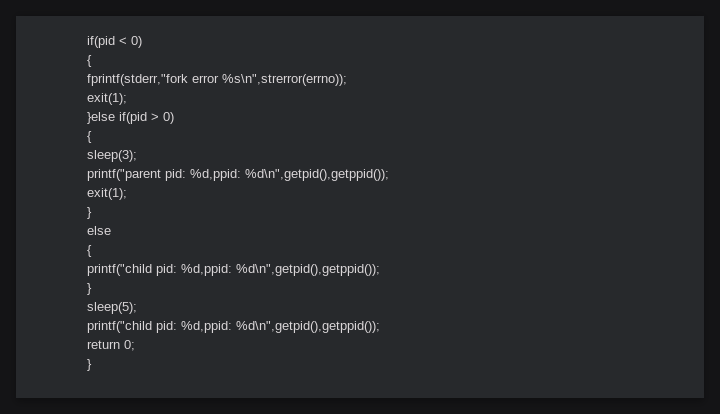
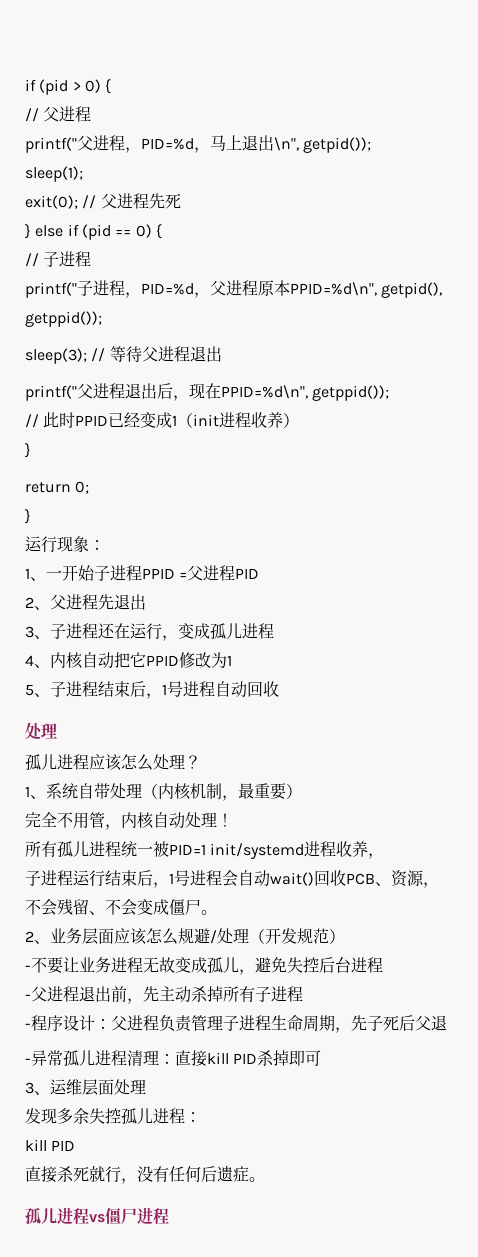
- if(pid < 0)
- {
- fprintf(stderr,"fork error %s\n",strerror(errno));
- exit(1);
- }else if(pid > 0)
- {
- sleep(3);
- printf("parent pid: %d,ppid: %d\n",getpid(),getppid());
- exit(1);
+ if (pid > 0) {
+ // 父进程
+ printf("父进程，PID=%d，马上退出\n", getpid());
+ sleep(1);
+ exit(0); // 父进程先死
+ } else if (pid == 0) {
+ // 子进程
+ printf("子进程，PID=%d，父进程原本PPID=%d\n", getpid(), getppid());
+ sleep(3); // 等待父进程退出
+ printf("父进程退出后，现在PPID=%d\n", getppid());
+ // 此时PPID已经变成1（init进程收养）
  }
- else
- {
- printf("child pid: %d,ppid: %d\n",getpid(),getppid());
- }
- sleep(5);
- printf("child pid: %d,ppid: %d\n",getpid(),getppid());
  return 0;
  }
+ 运行现象：
+ 1、一开始子进程PPID =父进程PID
+ 2、父进程先退出
+ 3、子进程还在运行，变成孤儿进程
+ 4、内核自动把它PPID修改为1
+ 5、子进程结束后，1号进程自动回收
+ 处理
+ 孤儿进程应该怎么处理？
+ 1、系统自带处理（内核机制，最重要）
+ 完全不用管，内核自动处理！
+ 所有孤儿进程统一被PID=1 init/systemd进程收养，
+ 子进程运行结束后，1号进程会自动wait()回收PCB、资源，不会残留、不会变成僵尸。
+ 2、业务层面应该怎么规避/处理（开发规范）
+ -不要让业务进程无故变成孤儿，避免失控后台进程
+ -父进程退出前，先主动杀掉所有子进程
+ -程序设计：父进程负责管理子进程生命周期，先子死后父退
+ -异常孤儿进程清理：直接kill PID杀掉即可
+ 3、运维层面处理
+ 发现多余失控孤儿进程：
+ kill PID
+ 直接杀死就行，没有任何后遗症。
+ 孤儿进程vs僵尸进程

